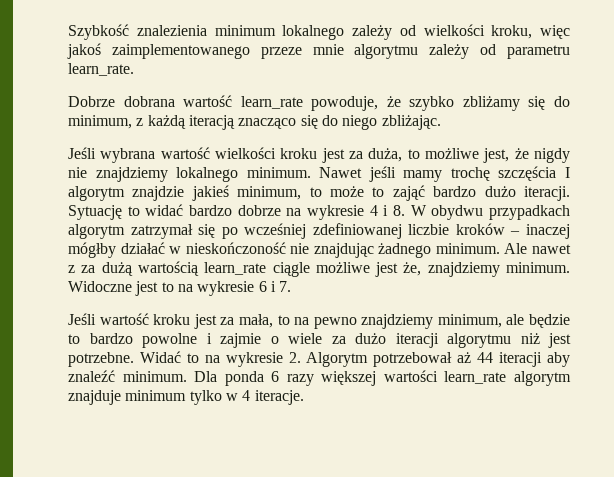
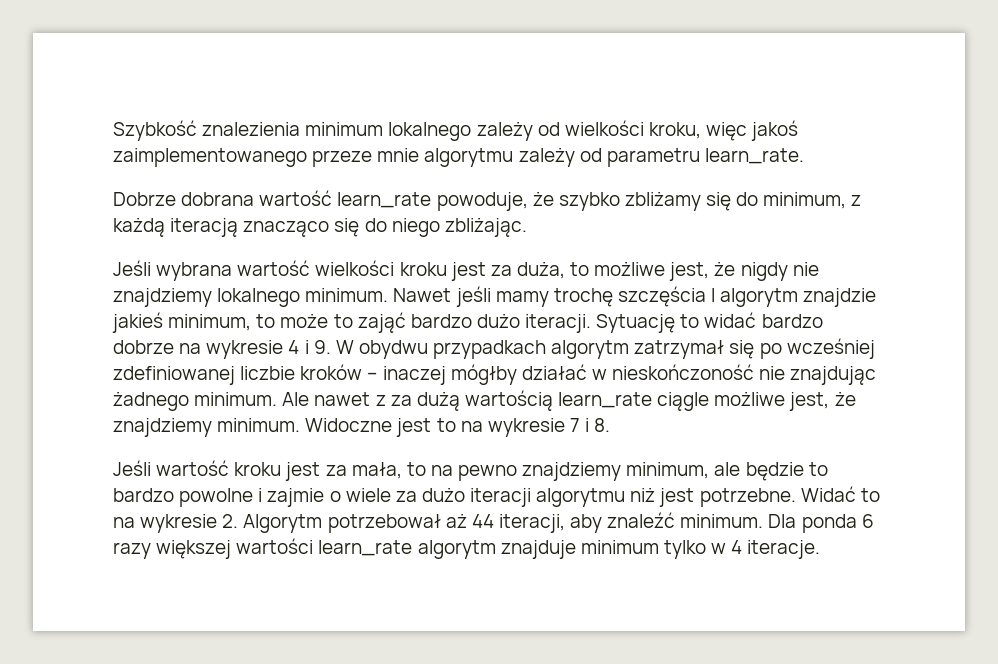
- Sytuację to widać bardzo dobrze na wykresie 4 i 8. W obydwu przypadkach algorytm zatrzymał się po wcześniej zdefiniowanej liczbie kroków – inaczej mógłby działać w nieskończoność nie znajdując żadnego minimum.
+ Sytuację to widać bardzo dobrze na wykresie 4 i 9. W obydwu przypadkach algorytm zatrzymał się po wcześniej zdefiniowanej liczbie kroków – inaczej mógłby działać w nieskończoność nie znajdując żadnego minimum.
- Ale nawet z za dużą wartością learn_rate ciągle możliwe jest że, znajdziemy minimum.
+ Ale nawet z za dużą wartością learn_rate ciągle możliwe jest, że znajdziemy minimum.
- Widoczne jest to na wykresie 6 i 7.
+ Widoczne jest to na wykresie 7 i 8.
- Widać to na wykresie 2. Algorytm potrzebował aż 44 iteracji aby znaleźć minimum.
+ Widać to na wykresie 2. Algorytm potrzebował aż 44 iteracji, aby znaleźć minimum.

